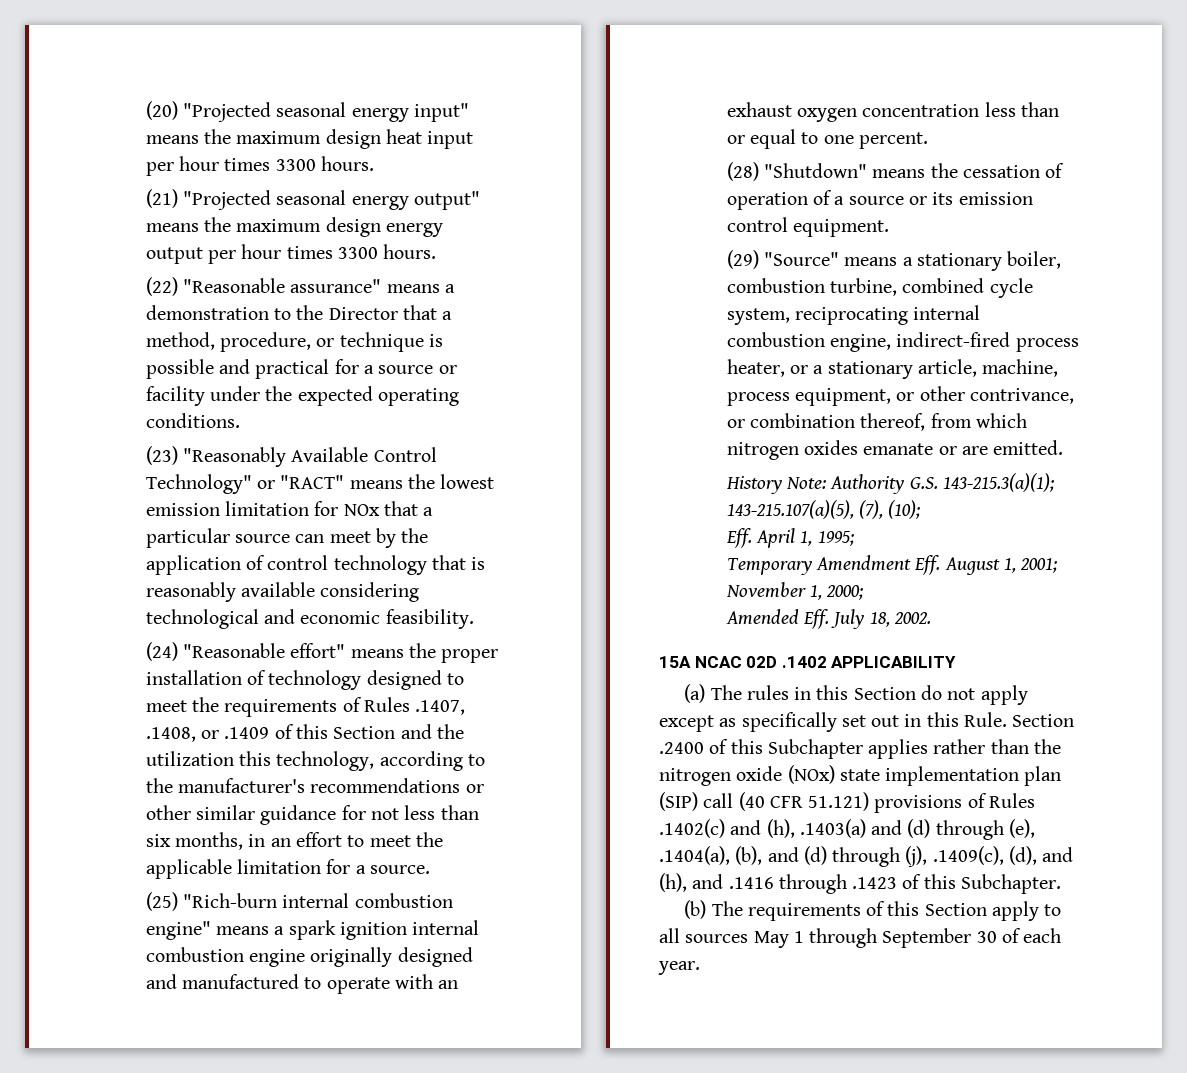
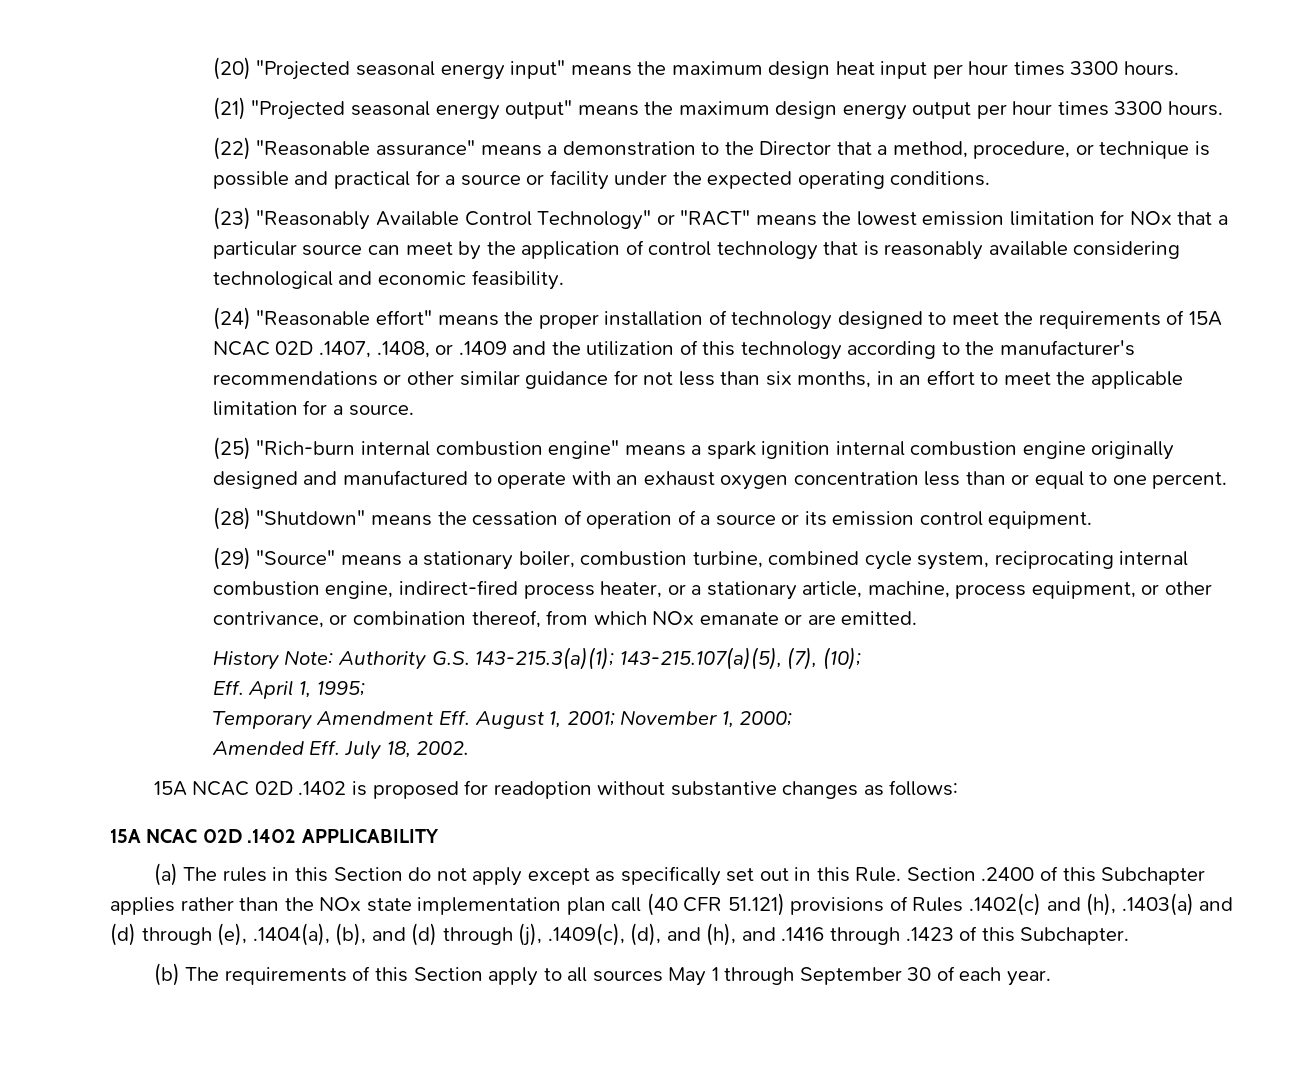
- (24) "Reasonable effort" means the proper installation of technology designed to meet the requirements of Rules .1407, .1408, or .1409 of this Section and the utilization this technology, according to the manufacturer's recommendations or other similar guidance for not less than six months, in an effort to meet the applicable limitation for a source.
+ (24) "Reasonable effort" means the proper installation of technology designed to meet the requirements of 15A NCAC 02D .1407, .1408, or .1409 and the utilization of this technology according to the manufacturer's recommendations or other similar guidance for not less than six months, in an effort to meet the applicable limitation for a source.
- (29) "Source" means a stationary boiler, combustion turbine, combined cycle system, reciprocating internal combustion engine, indirect-fired process heater, or a stationary article, machine, process equipment, or other contrivance, or combination thereof, from which nitrogen oxides emanate or are emitted.
+ (29) "Source" means a stationary boiler, combustion turbine, combined cycle system, reciprocating internal combustion engine, indirect-fired process heater, or a stationary article, machine, process equipment, or other contrivance, or combination thereof, from which NOx emanate or are emitted.
+ 15A NCAC 02D .1402 is proposed for readoption without substantive changes as follows:
- Section .2400 of this Subchapter applies rather than the nitrogen oxide (NOx) state implementation plan (SIP) call (40 CFR 51.121) provisions of Rules .1402(c) and (h), .1403(a) and (d) through (e), .1404(a), (b), and (d) through (j), .1409(c), (d), and (h), and .1416 through .1423 of this Subchapter.
+ Section .2400 of this Subchapter applies rather than the NOx state implementation plan call (40 CFR 51.121) provisions of Rules .1402(c) and (h), .1403(a) and (d) through (e), .1404(a), (b), and (d) through (j), .1409(c), (d), and (h), and .1416 through .1423 of this Subchapter.

